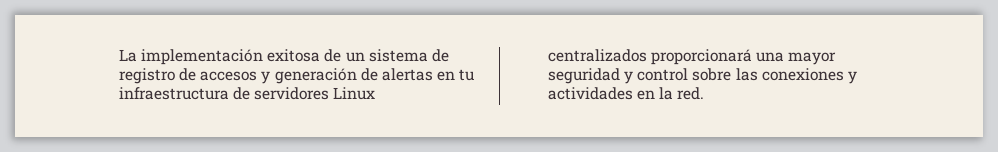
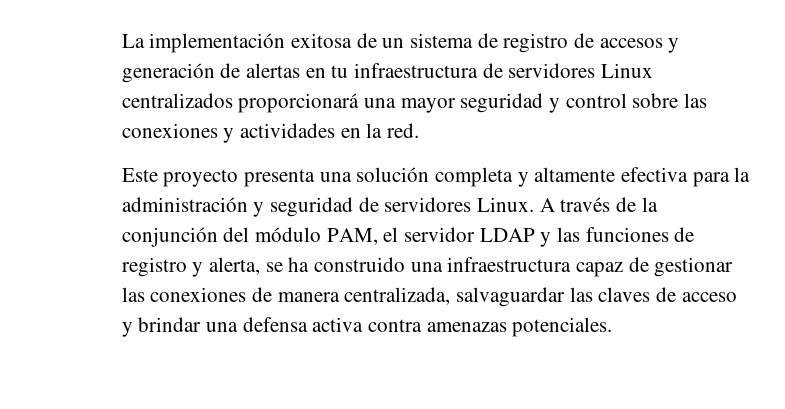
+ Este proyecto presenta una solución completa y altamente efectiva para la administración y seguridad de servidores Linux. A través de la conjunción del módulo PAM, el servidor LDAP y las funciones de registro y alerta, se ha construido una infraestructura capaz de gestionar las conexiones de manera centralizada, salvaguardar las claves de acceso y brindar una defensa activa contra amenazas potenciales.

